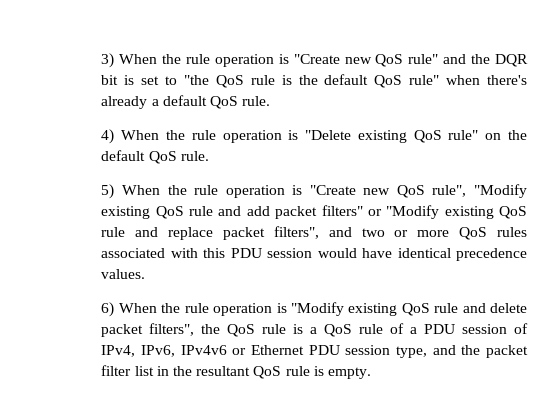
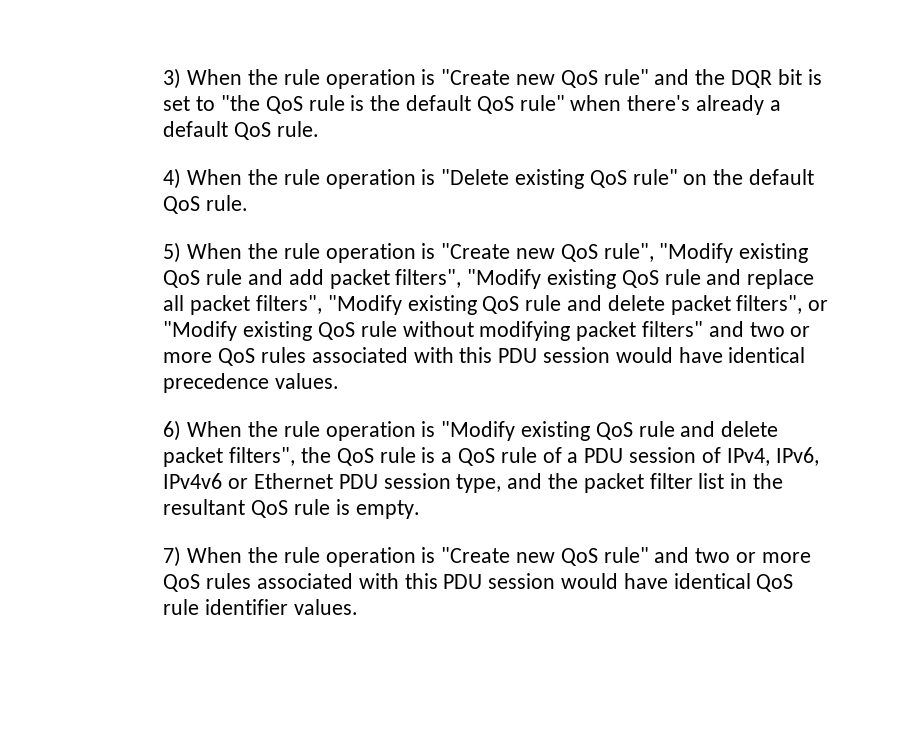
- 5) When the rule operation is "Create new QoS rule", "Modify existing QoS rule and add packet filters" or "Modify existing QoS rule and replace packet filters", and two or more QoS rules associated with this PDU session would have identical precedence values.
+ 5) When the rule operation is "Create new QoS rule", "Modify existing QoS rule and add packet filters", "Modify existing QoS rule and replace all packet filters", "Modify existing QoS rule and delete packet filters", or "Modify existing QoS rule without modifying packet filters" and two or more QoS rules associated with this PDU session would have identical precedence values.
+ 7) When the rule operation is "Create new QoS rule" and two or more QoS rules associated with this PDU session would have identical QoS rule identifier values.

